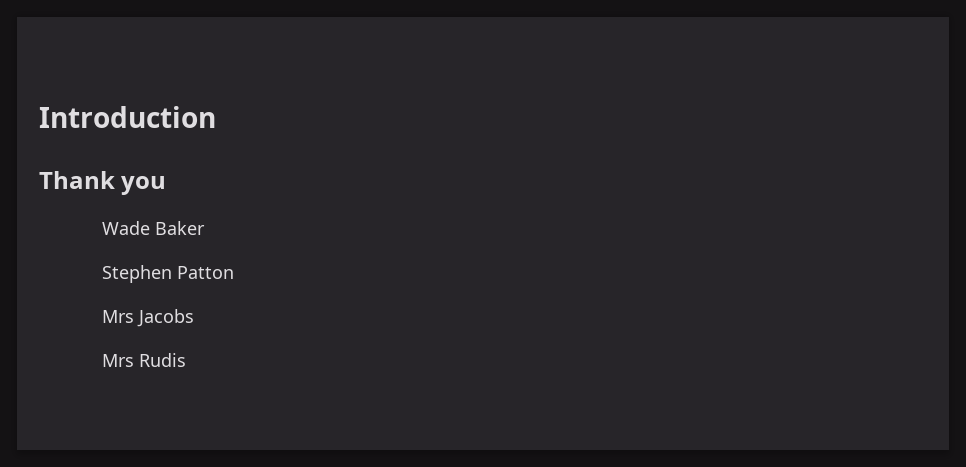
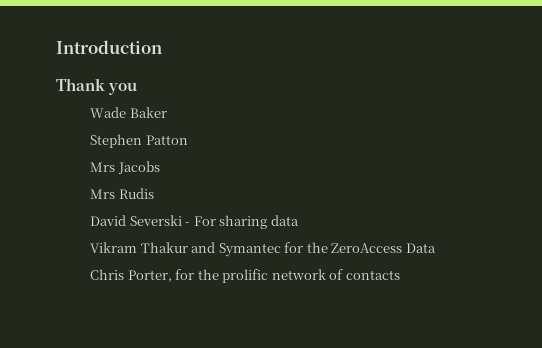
+ David Severski - For sharing data
+ Vikram Thakur and Symantec for the ZeroAccess Data
+ Chris Porter, for the prolific network of contacts

